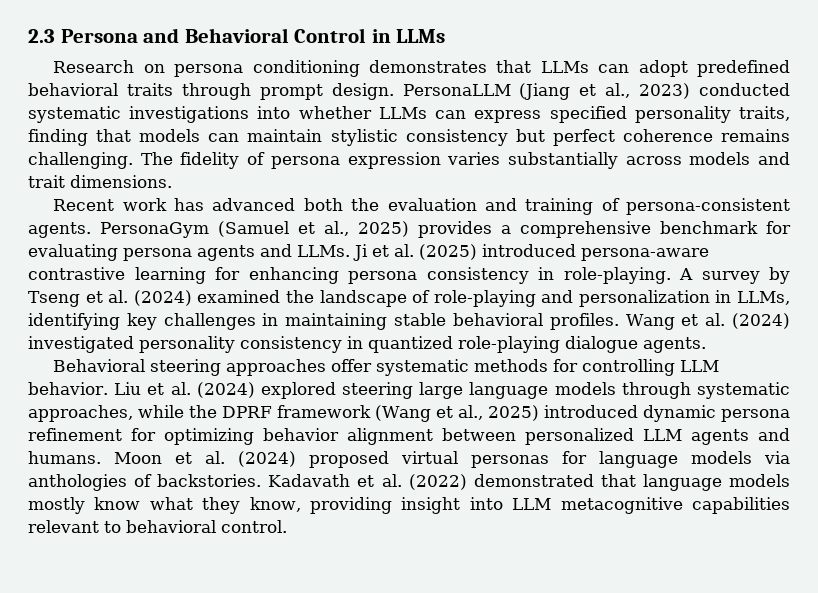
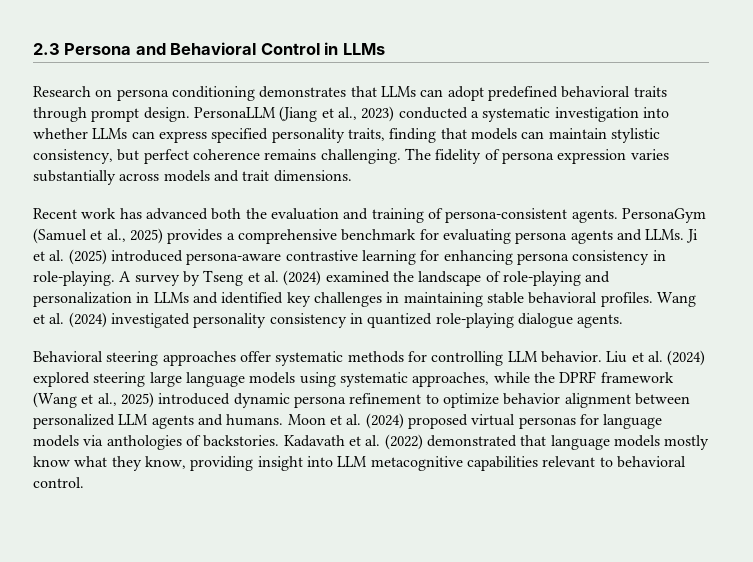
- PersonaLLM (Jiang et al., 2023) conducted systematic investigations into whether LLMs can express specified personality traits, finding that models can maintain stylistic consistency but perfect coherence remains challenging.
+ PersonaLLM (Jiang et al., 2023) conducted a systematic investigation into whether LLMs can express specified personality traits, finding that models can maintain stylistic consistency, but perfect coherence remains challenging.
- A survey by Tseng et al. (2024) examined the landscape of role-playing and personalization in LLMs, identifying key challenges in maintaining stable behavioral profiles.
+ A survey by Tseng et al. (2024) examined the landscape of role-playing and personalization in LLMs and identified key challenges in maintaining stable behavioral profiles.
- Liu et al. (2024) explored steering large language models through systematic approaches, while the DPRF framework (Wang et al., 2025) introduced dynamic persona refinement for optimizing behavior alignment between personalized LLM agents and humans.
+ Liu et al. (2024) explored steering large language models using systematic approaches, while the DPRF framework (Wang et al., 2025) introduced dynamic persona refinement to optimize behavior alignment between personalized LLM agents and humans.

